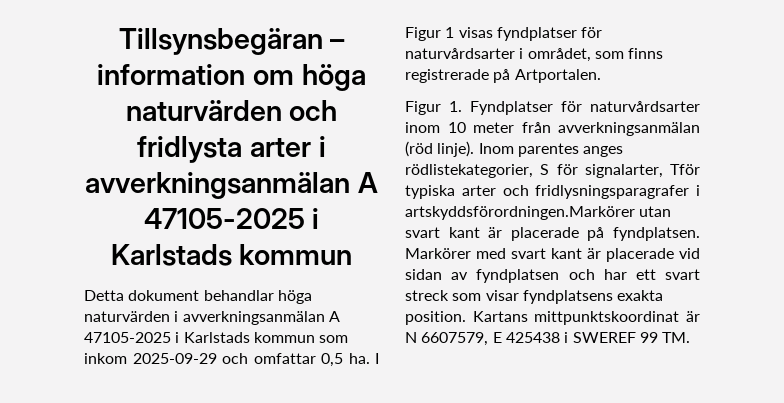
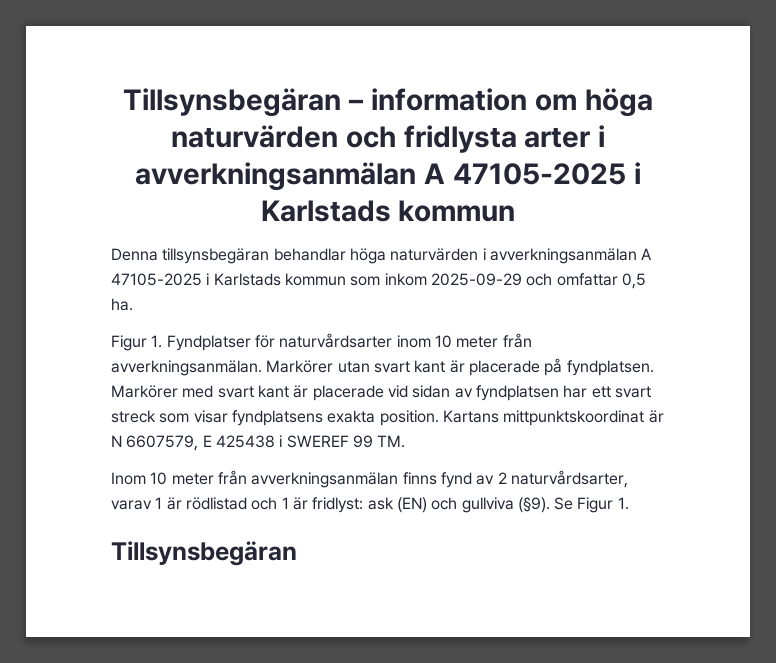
- Detta dokument behandlar höga naturvärden i avverkningsanmälan A 47105-2025 i Karlstads kommun som inkom 2025-09-29 och omfattar 0,5 ha. I Figur 1 visas fyndplatser för naturvårdsarter i området, som finns registrerade på Artportalen.
+ Denna tillsynsbegäran behandlar höga naturvärden i avverkningsanmälan A 47105-2025 i Karlstads kommun som inkom 2025-09-29 och omfattar 0,5 ha.
- Figur 1. Fyndplatser för naturvårdsarter inom 10 meter från avverkningsanmälan (röd linje). Inom parentes anges rödlistekategorier, S för signalarter, Tför typiska arter och fridlysningsparagrafer i artskyddsförordningen.Markörer utan svart kant är placerade på fyndplatsen.
+ Figur 1. Fyndplatser för naturvårdsarter inom 10 meter från avverkningsanmälan. Markörer utan svart kant är placerade på fyndplatsen.
- Markörer med svart kant är placerade vid sidan av fyndplatsen och har ett svart streck som visar fyndplatsens exakta position.
+ Markörer med svart kant är placerade vid sidan av fyndplatsen har ett svart streck som visar fyndplatsens exakta position.
+ Inom 10 meter från avverkningsanmälan finns fynd av 2 naturvårdsarter, varav 1 är rödlistad och 1 är fridlyst: ask (EN) och gullviva (§9). Se Figur 1.
+ Tillsynsbegäran

